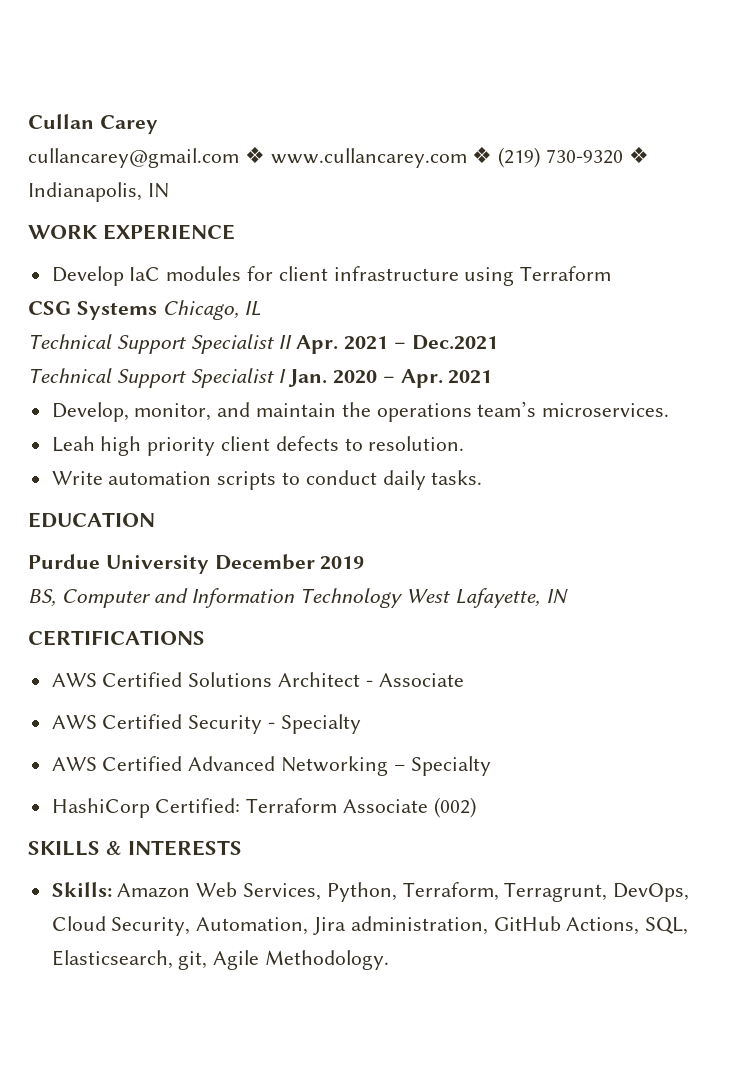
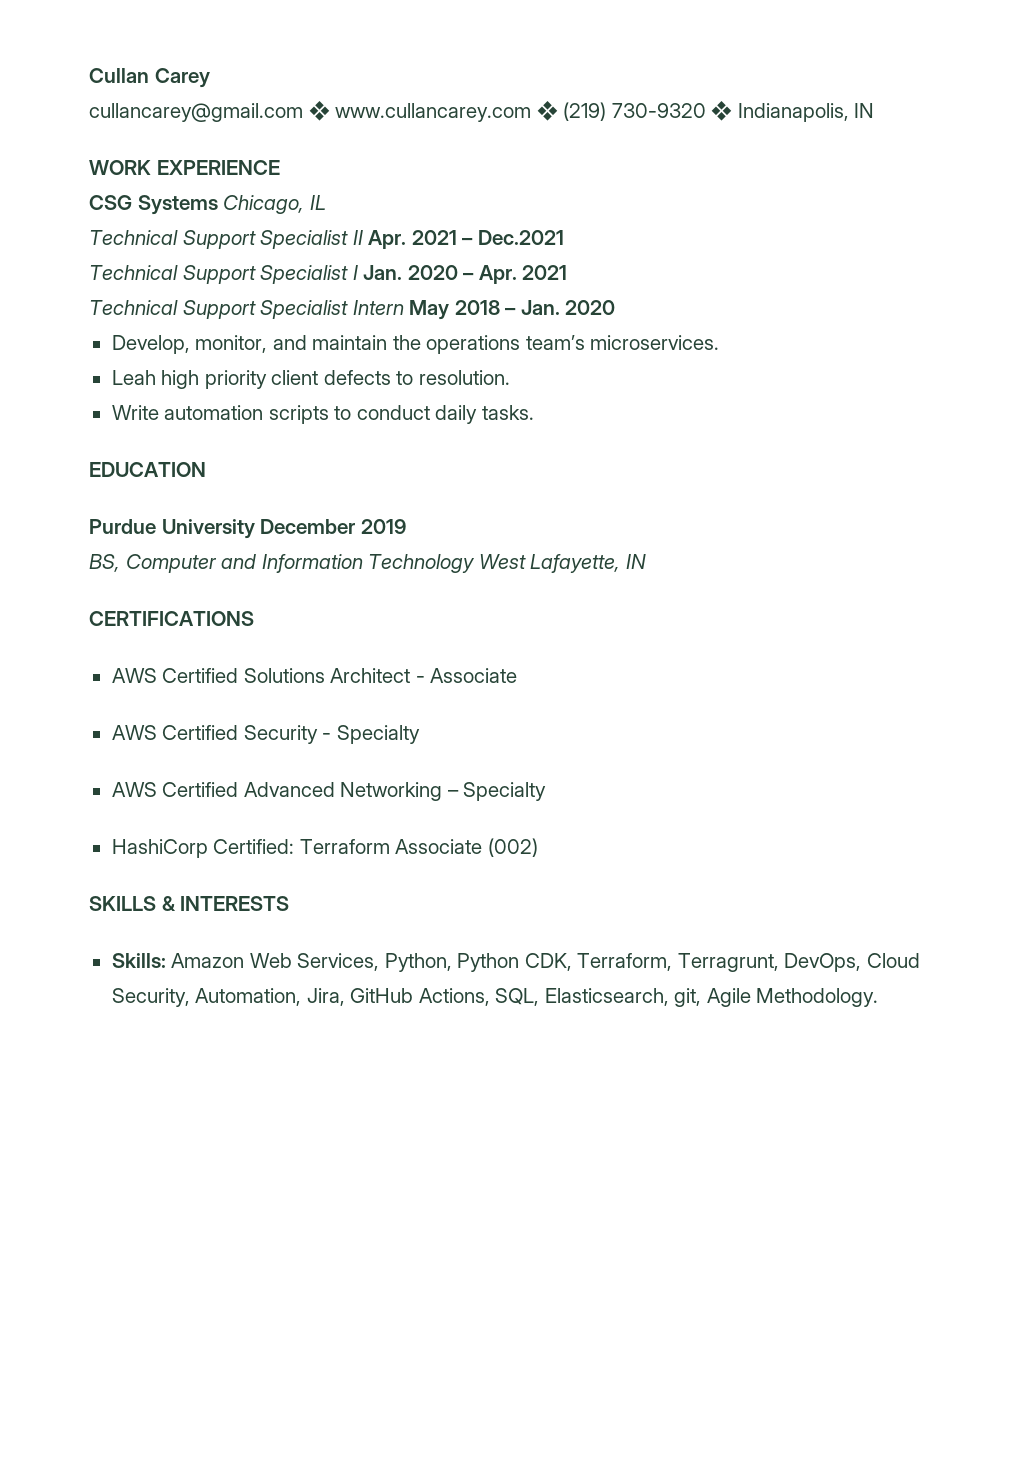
- Develop IaC modules for client infrastructure using Terraform
+ Technical Support Specialist Intern May 2018 – Jan. 2020
- Skills: Amazon Web Services, Python, Terraform, Terragrunt, DevOps, Cloud Security, Automation, Jira administration, GitHub Actions, SQL, Elasticsearch, git, Agile Methodology.
+ Skills: Amazon Web Services, Python, Python CDK, Terraform, Terragrunt, DevOps, Cloud Security, Automation, Jira, GitHub Actions, SQL, Elasticsearch, git, Agile Methodology.

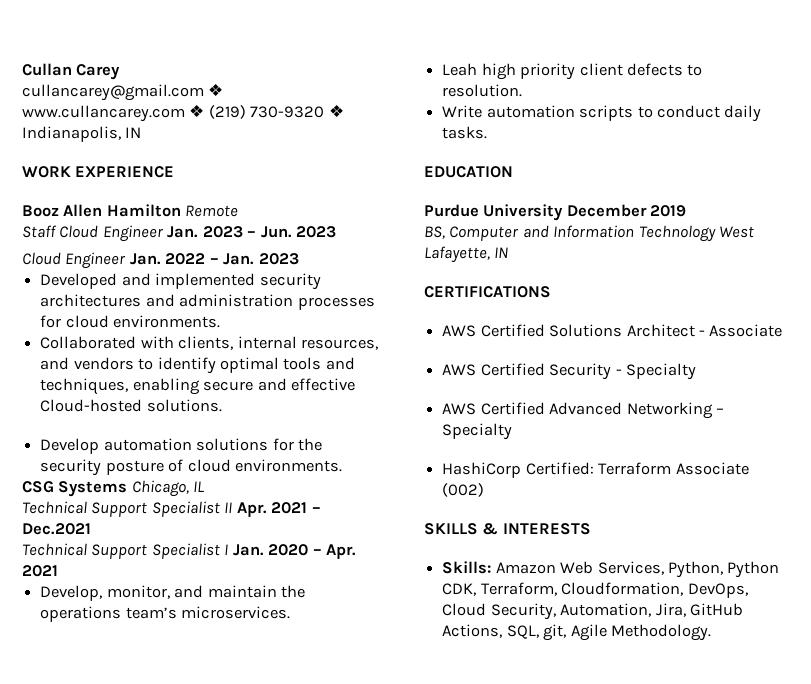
+ Booz Allen Hamilton Remote
+ Staff Cloud Engineer Jan. 2023 – Jun. 2023
+ Cloud Engineer Jan. 2022 – Jan. 2023
+ Developed and implemented security architectures and administration processes for cloud environments.
+ Collaborated with clients, internal resources, and vendors to identify optimal tools and techniques, enabling secure and effective Cloud-hosted solutions.
+ Develop automation solutions for the security posture of cloud environments.
- Technical Support Specialist Intern May 2018 – Jan. 2020
- Skills: Amazon Web Services, Python, Python CDK, Terraform, Terragrunt, DevOps, Cloud Security, Automation, Jira, GitHub Actions, SQL, Elasticsearch, git, Agile Methodology.
+ Skills: Amazon Web Services, Python, Python CDK, Terraform, Cloudformation, DevOps, Cloud Security, Automation, Jira, GitHub Actions, SQL, git, Agile Methodology.

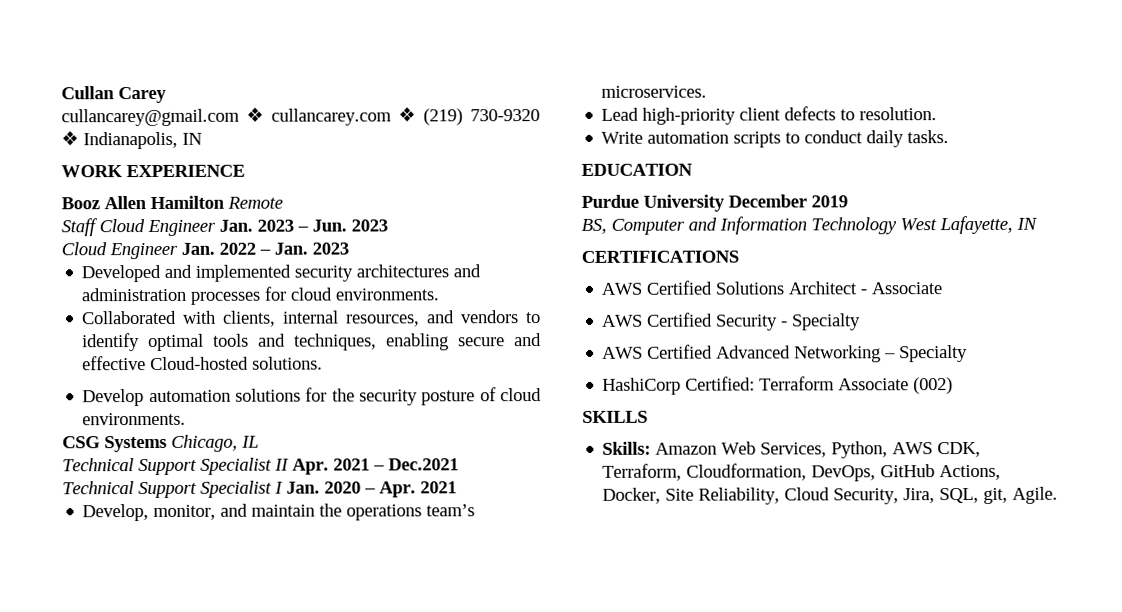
- cullancarey@gmail.com ❖ www.cullancarey.com ❖ (219) 730-9320 ❖ Indianapolis, IN
+ cullancarey@gmail.com ❖ cullancarey.com ❖ (219) 730-9320 ❖ Indianapolis, IN
- Leah high priority client defects to resolution.
+ Lead high-priority client defects to resolution.
- SKILLS & INTERESTS
+ SKILLS
- Skills: Amazon Web Services, Python, Python CDK, Terraform, Cloudformation, DevOps, Cloud Security, Automation, Jira, GitHub Actions, SQL, git, Agile Methodology.
+ Skills: Amazon Web Services, Python, AWS CDK, Terraform, Cloudformation, DevOps, GitHub Actions, Docker, Site Reliability, Cloud Security, Jira, SQL, git, Agile.

